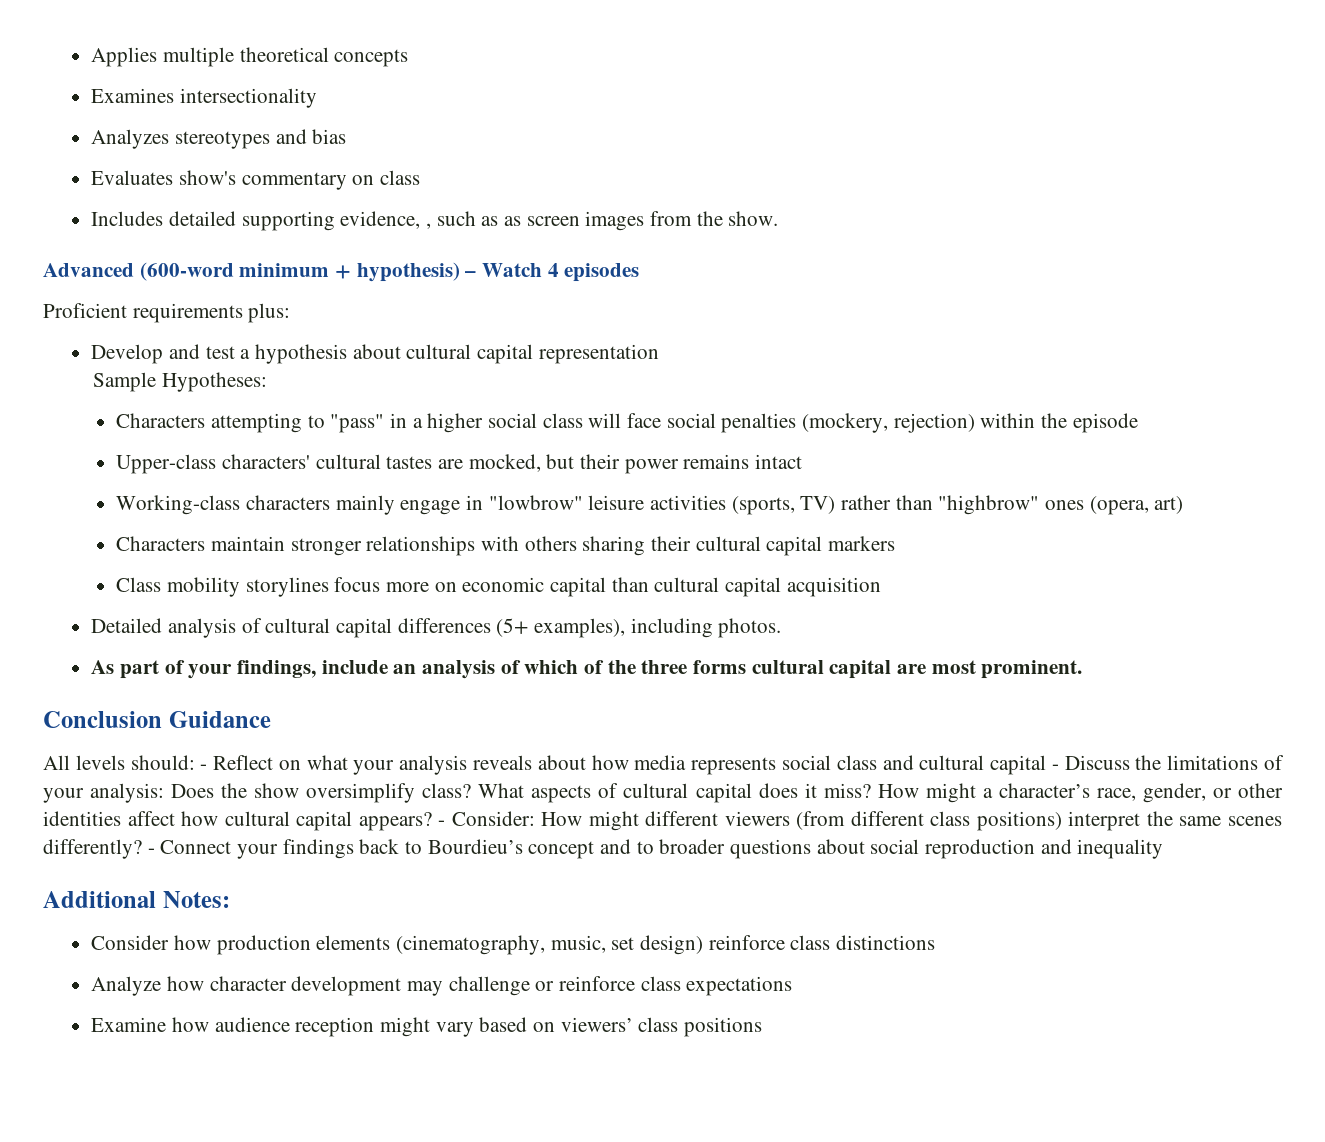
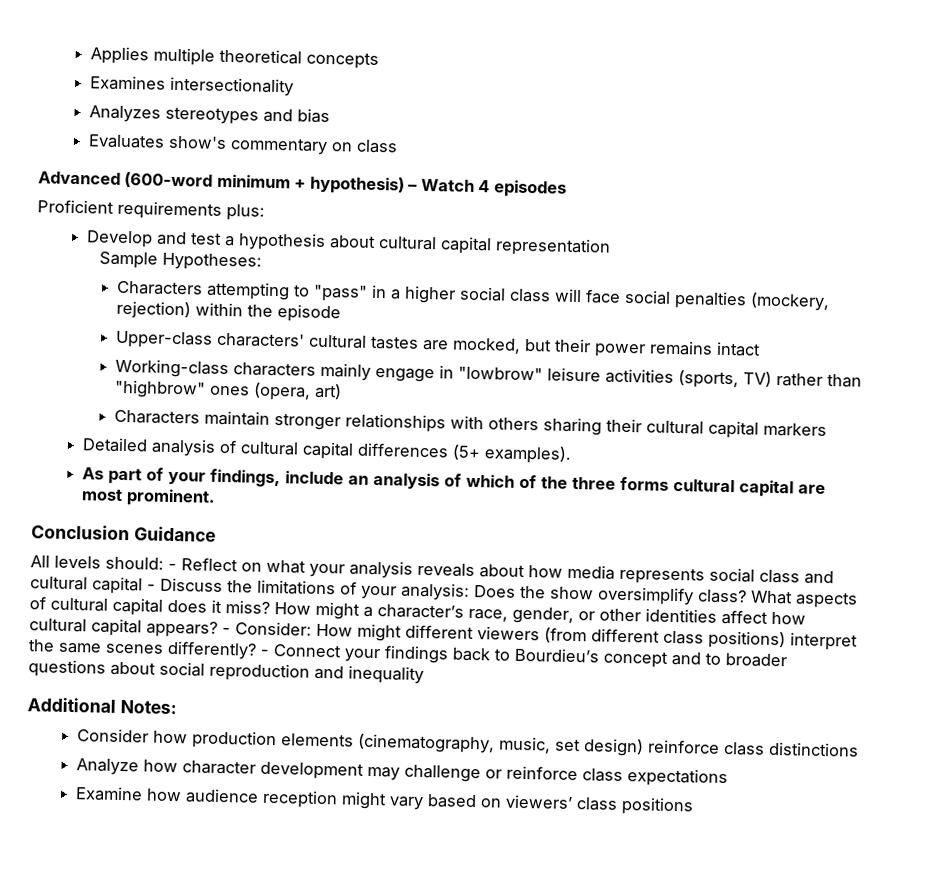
- Includes detailed supporting evidence, , such as as screen images from the show.
- Class mobility storylines focus more on economic capital than cultural capital acquisition
- Detailed analysis of cultural capital differences (5+ examples), including photos.
+ Detailed analysis of cultural capital differences (5+ examples).

